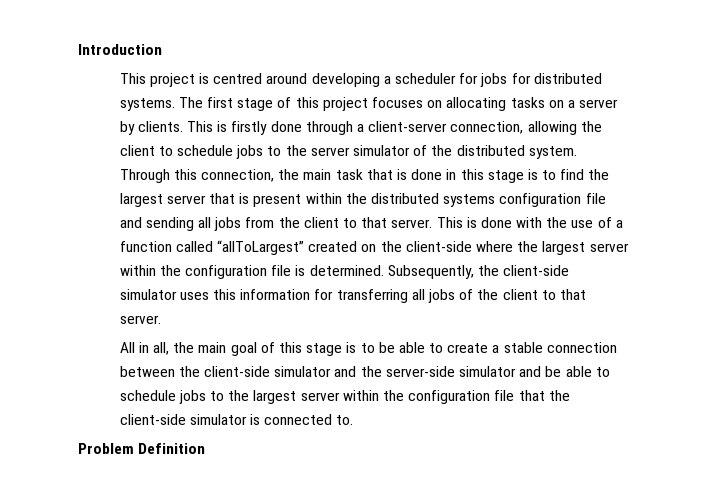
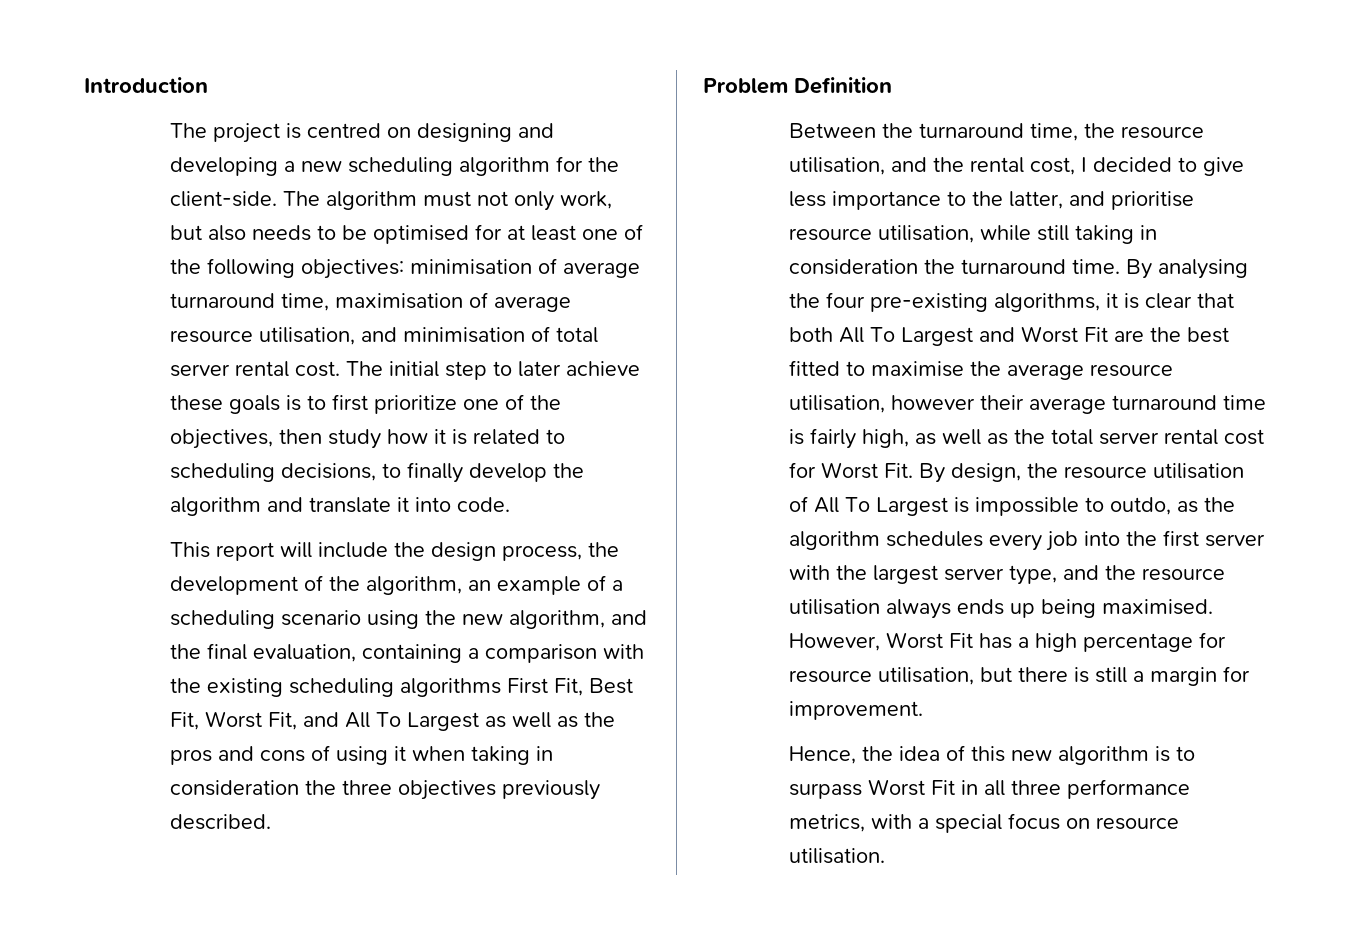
- This project is centred around developing a scheduler for jobs for distributed systems. The first stage of this project focuses on allocating tasks on a server by clients. This is firstly done through a client-server connection, allowing the client to schedule jobs to the server simulator of the distributed system. Through this connection, the main task that is done in this stage is to find the largest server that is present within the distributed systems configuration file and sending all jobs from the client to that server. This is done with the use of a function called “allToLargest” created on the client-side where the largest server within the configuration file is determined. Subsequently, the client-side simulator uses this information for transferring all jobs of the client to that server.
- All in all, the main goal of this stage is to be able to create a stable connection between the client-side simulator and the server-side simulator and be able to schedule jobs to the largest server within the configuration file that the client-side simulator is connected to.
+ The project is centred on designing and developing a new scheduling algorithm for the client-side. The algorithm must not only work, but also needs to be optimised for at least one of the following objectives: minimisation of average turnaround time, maximisation of average resource utilisation, and minimisation of total server rental cost. The initial step to later achieve these goals is to first prioritize one of the objectives, then study how it is related to scheduling decisions, to finally develop the algorithm and translate it into code.
+ This report will include the design process, the development of the algorithm, an example of a scheduling scenario using the new algorithm, and the final evaluation, containing a comparison with the existing scheduling algorithms First Fit, Best Fit, Worst Fit, and All To Largest as well as the pros and cons of using it when taking in consideration the three objectives previously described.
  Problem Definition
+ Between the turnaround time, the resource utilisation, and the rental cost, I decided to give less importance to the latter, and prioritise resource utilisation, while still taking in consideration the turnaround time. By analysing the four pre-existing algorithms, it is clear that both All To Largest and Worst Fit are the best fitted to maximise the average resource utilisation, however their average turnaround time is fairly high, as well as the total server rental cost for Worst Fit. By design, the resource utilisation of All To Largest is impossible to outdo, as the algorithm schedules every job into the first server with the largest server type, and the resource utilisation always ends up being maximised. However, Worst Fit has a high percentage for resource utilisation, but there is still a margin for improvement.
+ Hence, the idea of this new algorithm is to surpass Worst Fit in all three performance metrics, with a special focus on resource utilisation.

